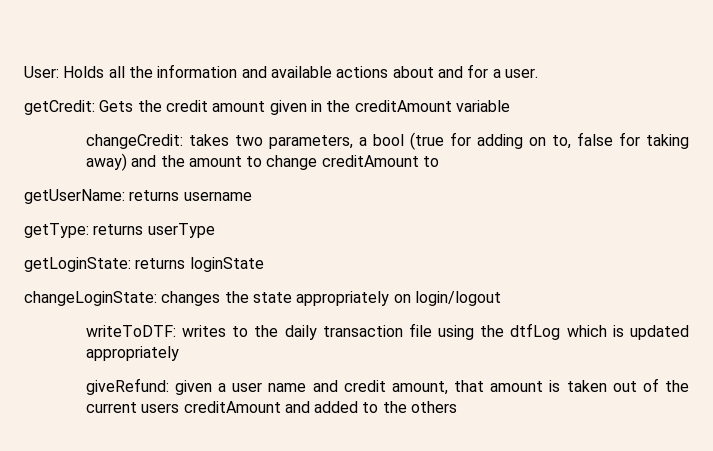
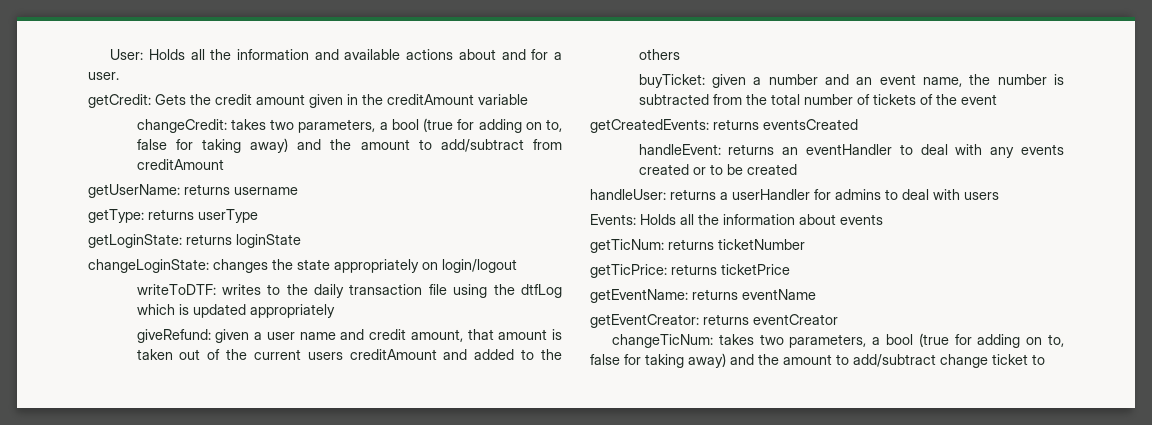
- changeCredit: takes two parameters, a bool (true for adding on to, false for taking away) and the amount to change creditAmount to
+ changeCredit: takes two parameters, a bool (true for adding on to, false for taking away) and the amount to add/subtract from creditAmount
+ buyTicket: given a number and an event name, the number is subtracted from the total number of tickets of the event
+ getCreatedEvents: returns eventsCreated
+ handleEvent: returns an eventHandler to deal with any events created or to be created
+ handleUser: returns a userHandler for admins to deal with users
+ Events: Holds all the information about events
+ getTicNum: returns ticketNumber
+ getTicPrice: returns ticketPrice
+ getEventName: returns eventName
+ getEventCreator: returns eventCreator
+ changeTicNum: takes two parameters, a bool (true for adding on to, false for taking away) and the amount to add/subtract change ticket to

